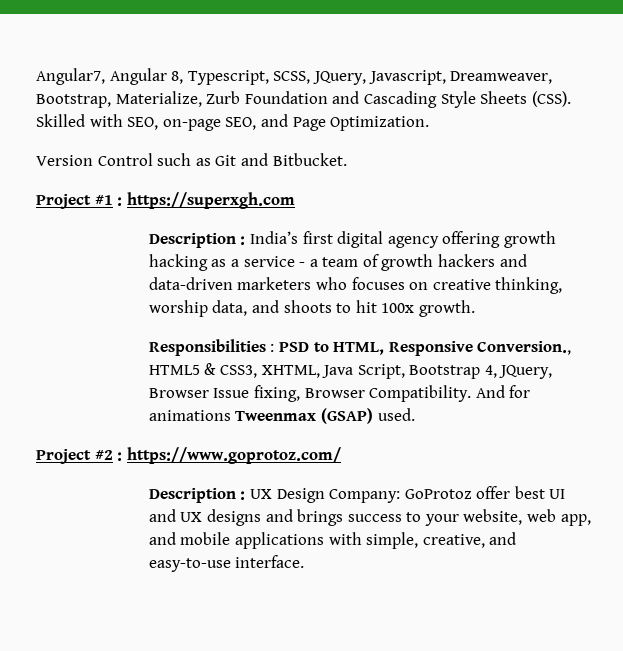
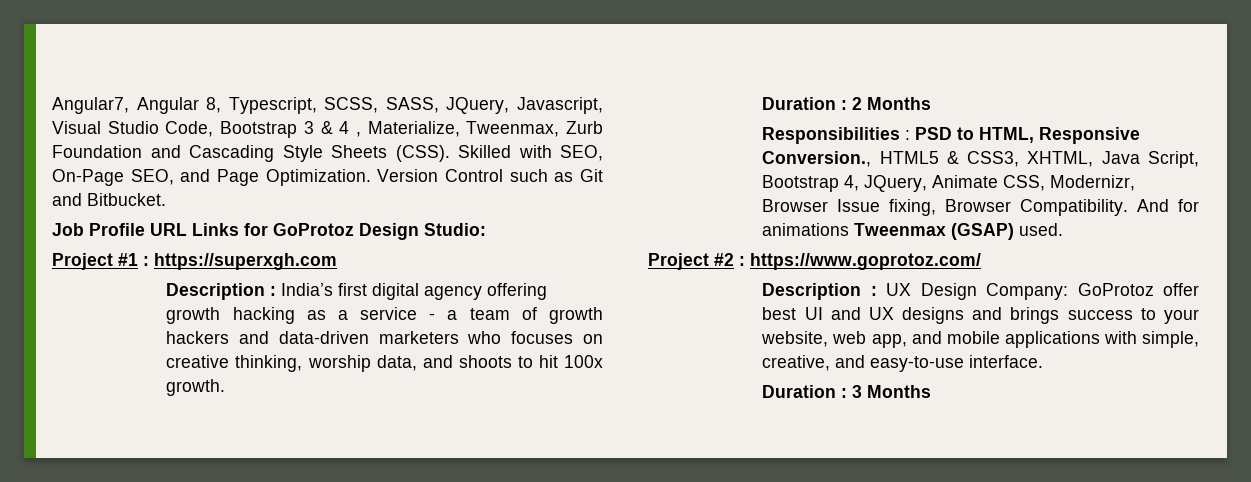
- Angular7, Angular 8, Typescript, SCSS, JQuery, Javascript, Dreamweaver, Bootstrap, Materialize, Zurb Foundation and Cascading Style Sheets (CSS).
+ Angular7, Angular 8, Typescript, SCSS, SASS, JQuery, Javascript, Visual Studio Code, Bootstrap 3 & 4 , Materialize, Tweenmax, Zurb Foundation and Cascading Style Sheets (CSS).
- Skilled with SEO, on-page SEO, and Page Optimization.
- Version Control such as Git and Bitbucket.
+ Skilled with SEO, On-Page SEO, and Page Optimization. Version Control such as Git and Bitbucket.
+ Job Profile URL Links for GoProtoz Design Studio:
+ Duration : 2 Months
- Responsibilities : PSD to HTML, Responsive Conversion., HTML5 & CSS3, XHTML, Java Script, Bootstrap 4, JQuery, Browser Issue fixing, Browser Compatibility.
+ Responsibilities : PSD to HTML, Responsive Conversion., HTML5 & CSS3, XHTML, Java Script, Bootstrap 4, JQuery, Animate CSS, Modernizr, Browser Issue fixing, Browser Compatibility.
+ Duration : 3 Months

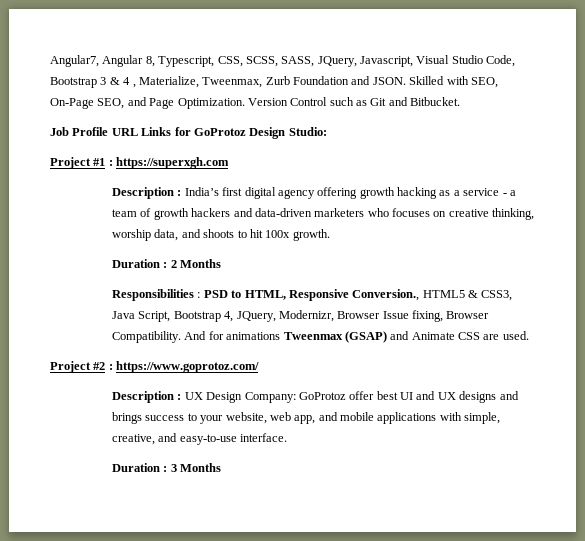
- Angular7, Angular 8, Typescript, SCSS, SASS, JQuery, Javascript, Visual Studio Code, Bootstrap 3 & 4 , Materialize, Tweenmax, Zurb Foundation and Cascading Style Sheets (CSS).
+ Angular7, Angular 8, Typescript, CSS, SCSS, SASS, JQuery, Javascript, Visual Studio Code, Bootstrap 3 & 4 , Materialize, Tweenmax, Zurb Foundation and JSON.
- Responsibilities : PSD to HTML, Responsive Conversion., HTML5 & CSS3, XHTML, Java Script, Bootstrap 4, JQuery, Animate CSS, Modernizr, Browser Issue fixing, Browser Compatibility.
+ Responsibilities : PSD to HTML, Responsive Conversion., HTML5 & CSS3, Java Script, Bootstrap 4, JQuery, Modernizr, Browser Issue fixing, Browser Compatibility.
- And for animations Tweenmax (GSAP) used.
+ And for animations Tweenmax (GSAP) and Animate CSS are used.

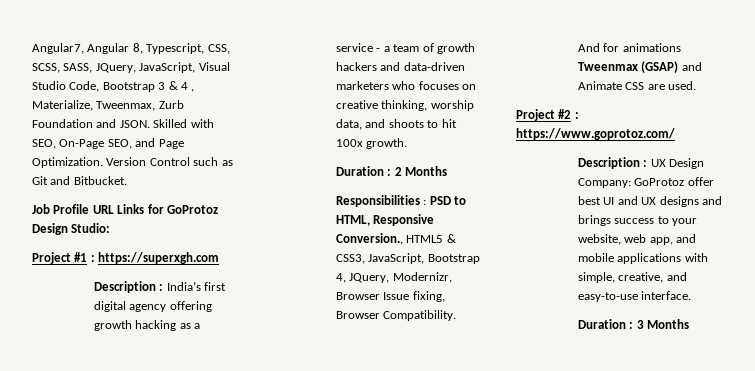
- Angular7, Angular 8, Typescript, CSS, SCSS, SASS, JQuery, Javascript, Visual Studio Code, Bootstrap 3 & 4 , Materialize, Tweenmax, Zurb Foundation and JSON.
+ Angular7, Angular 8, Typescript, CSS, SCSS, SASS, JQuery, JavaScript, Visual Studio Code, Bootstrap 3 & 4 , Materialize, Tweenmax, Zurb Foundation and JSON.
- Responsibilities : PSD to HTML, Responsive Conversion., HTML5 & CSS3, Java Script, Bootstrap 4, JQuery, Modernizr, Browser Issue fixing, Browser Compatibility.
+ Responsibilities : PSD to HTML, Responsive Conversion., HTML5 & CSS3, JavaScript, Bootstrap 4, JQuery, Modernizr, Browser Issue fixing, Browser Compatibility.

